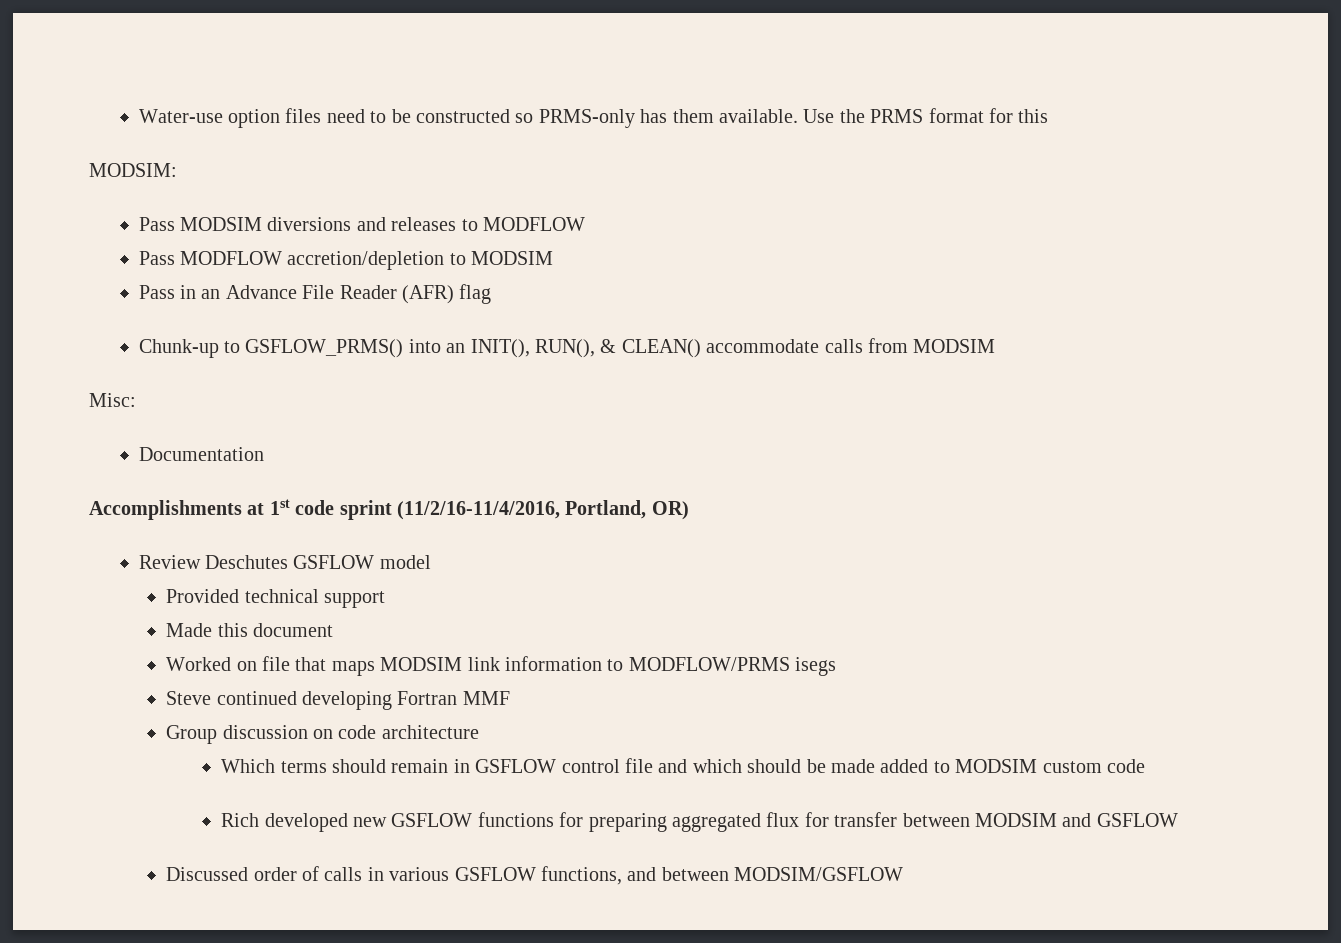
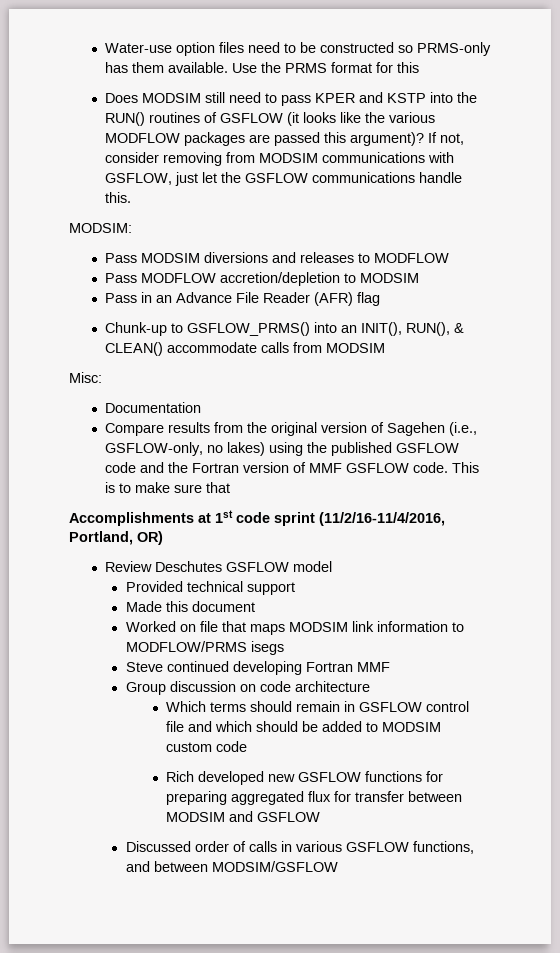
+ Does MODSIM still need to pass KPER and KSTP into the RUN() routines of GSFLOW (it looks like the various MODFLOW packages are passed this argument)? If not, consider removing from MODSIM communications with GSFLOW, just let the GSFLOW communications handle this.
+ Compare results from the original version of Sagehen (i.e., GSFLOW-only, no lakes) using the published GSFLOW code and the Fortran version of MMF GSFLOW code. This is to make sure that
- Which terms should remain in GSFLOW control file and which should be made added to MODSIM custom code
+ Which terms should remain in GSFLOW control file and which should be added to MODSIM custom code

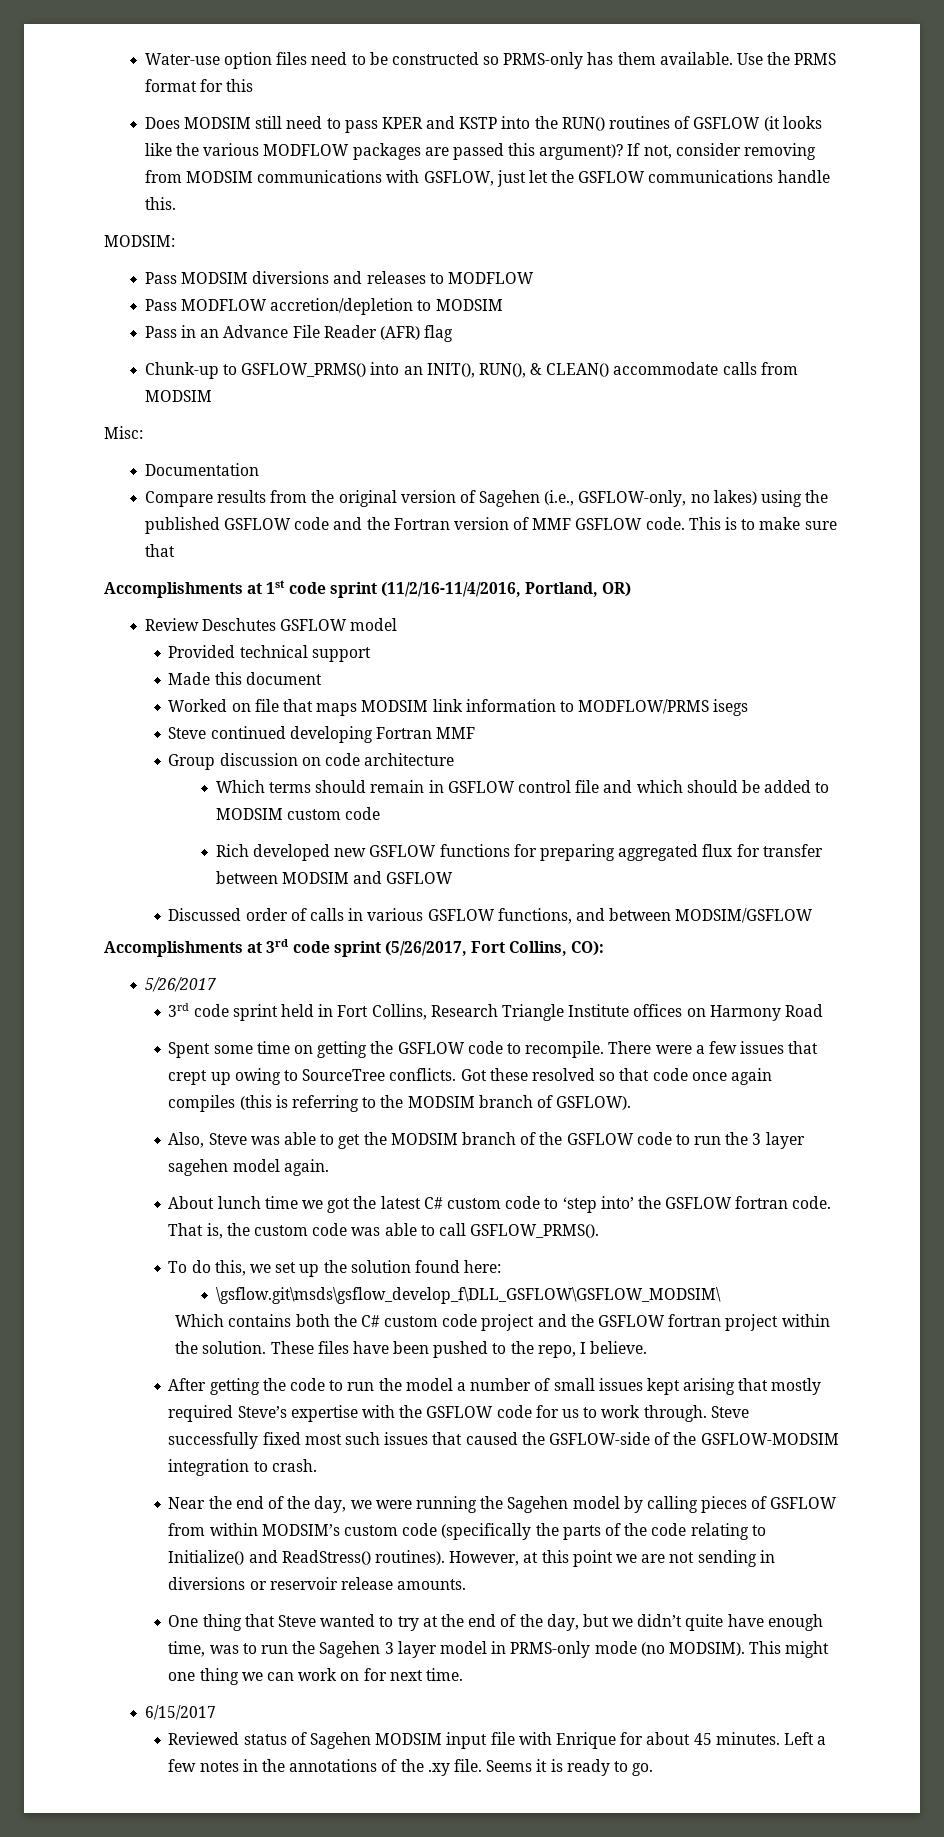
+ Accomplishments at 3rd code sprint (5/26/2017, Fort Collins, CO):
+ 5/26/2017
+ 3rd code sprint held in Fort Collins, Research Triangle Institute offices on Harmony Road
+ Spent some time on getting the GSFLOW code to recompile. There were a few issues that crept up owing to SourceTree conflicts. Got these resolved so that code once again compiles (this is referring to the MODSIM branch of GSFLOW).
+ Also, Steve was able to get the MODSIM branch of the GSFLOW code to run the 3 layer sagehen model again.
+ About lunch time we got the latest C# custom code to ‘step into’ the GSFLOW fortran code. That is, the custom code was able to call GSFLOW_PRMS().
+ To do this, we set up the solution found here:
+ \gsflow.git\msds\gsflow_develop_f\DLL_GSFLOW\GSFLOW_MODSIM\
+ Which contains both the C# custom code project and the GSFLOW fortran project within the solution. These files have been pushed to the repo, I believe.
+ After getting the code to run the model a number of small issues kept arising that mostly required Steve’s expertise with the GSFLOW code for us to work through. Steve successfully fixed most such issues that caused the GSFLOW-side of the GSFLOW-MODSIM integration to crash.
+ Near the end of the day, we were running the Sagehen model by calling pieces of GSFLOW from within MODSIM’s custom code (specifically the parts of the code relating to Initialize() and ReadStress() routines). However, at this point we are not sending in diversions or reservoir release amounts.
+ One thing that Steve wanted to try at the end of the day, but we didn’t quite have enough time, was to run the Sagehen 3 layer model in PRMS-only mode (no MODSIM). This might one thing we can work on for next time.
+ 6/15/2017
+ Reviewed status of Sagehen MODSIM input file with Enrique for about 45 minutes. Left a few notes in the annotations of the .xy file. Seems it is ready to go.

